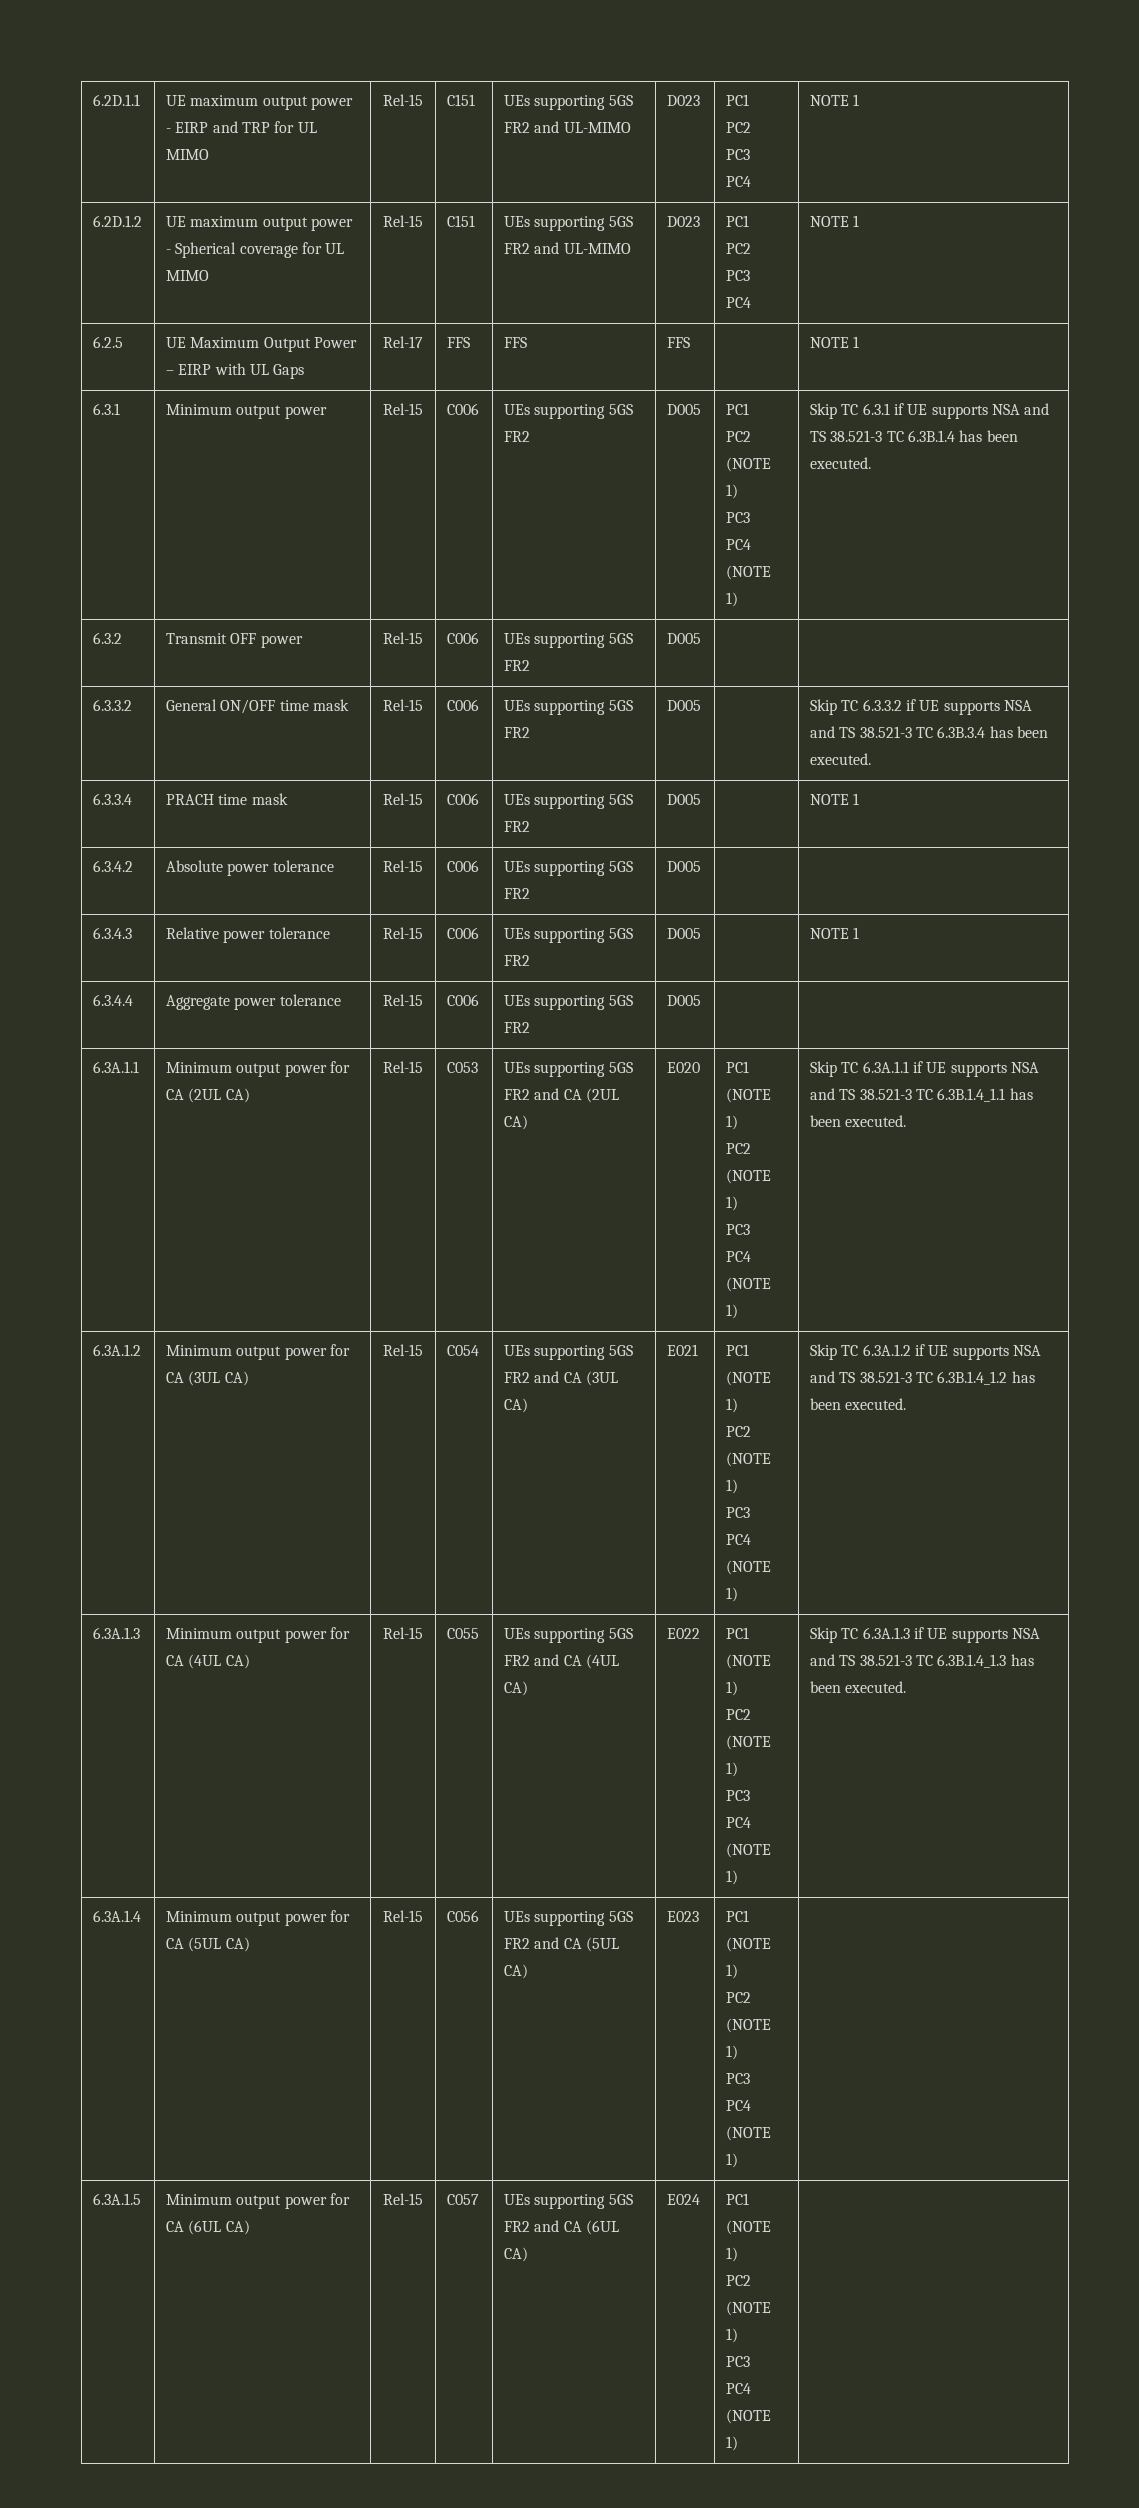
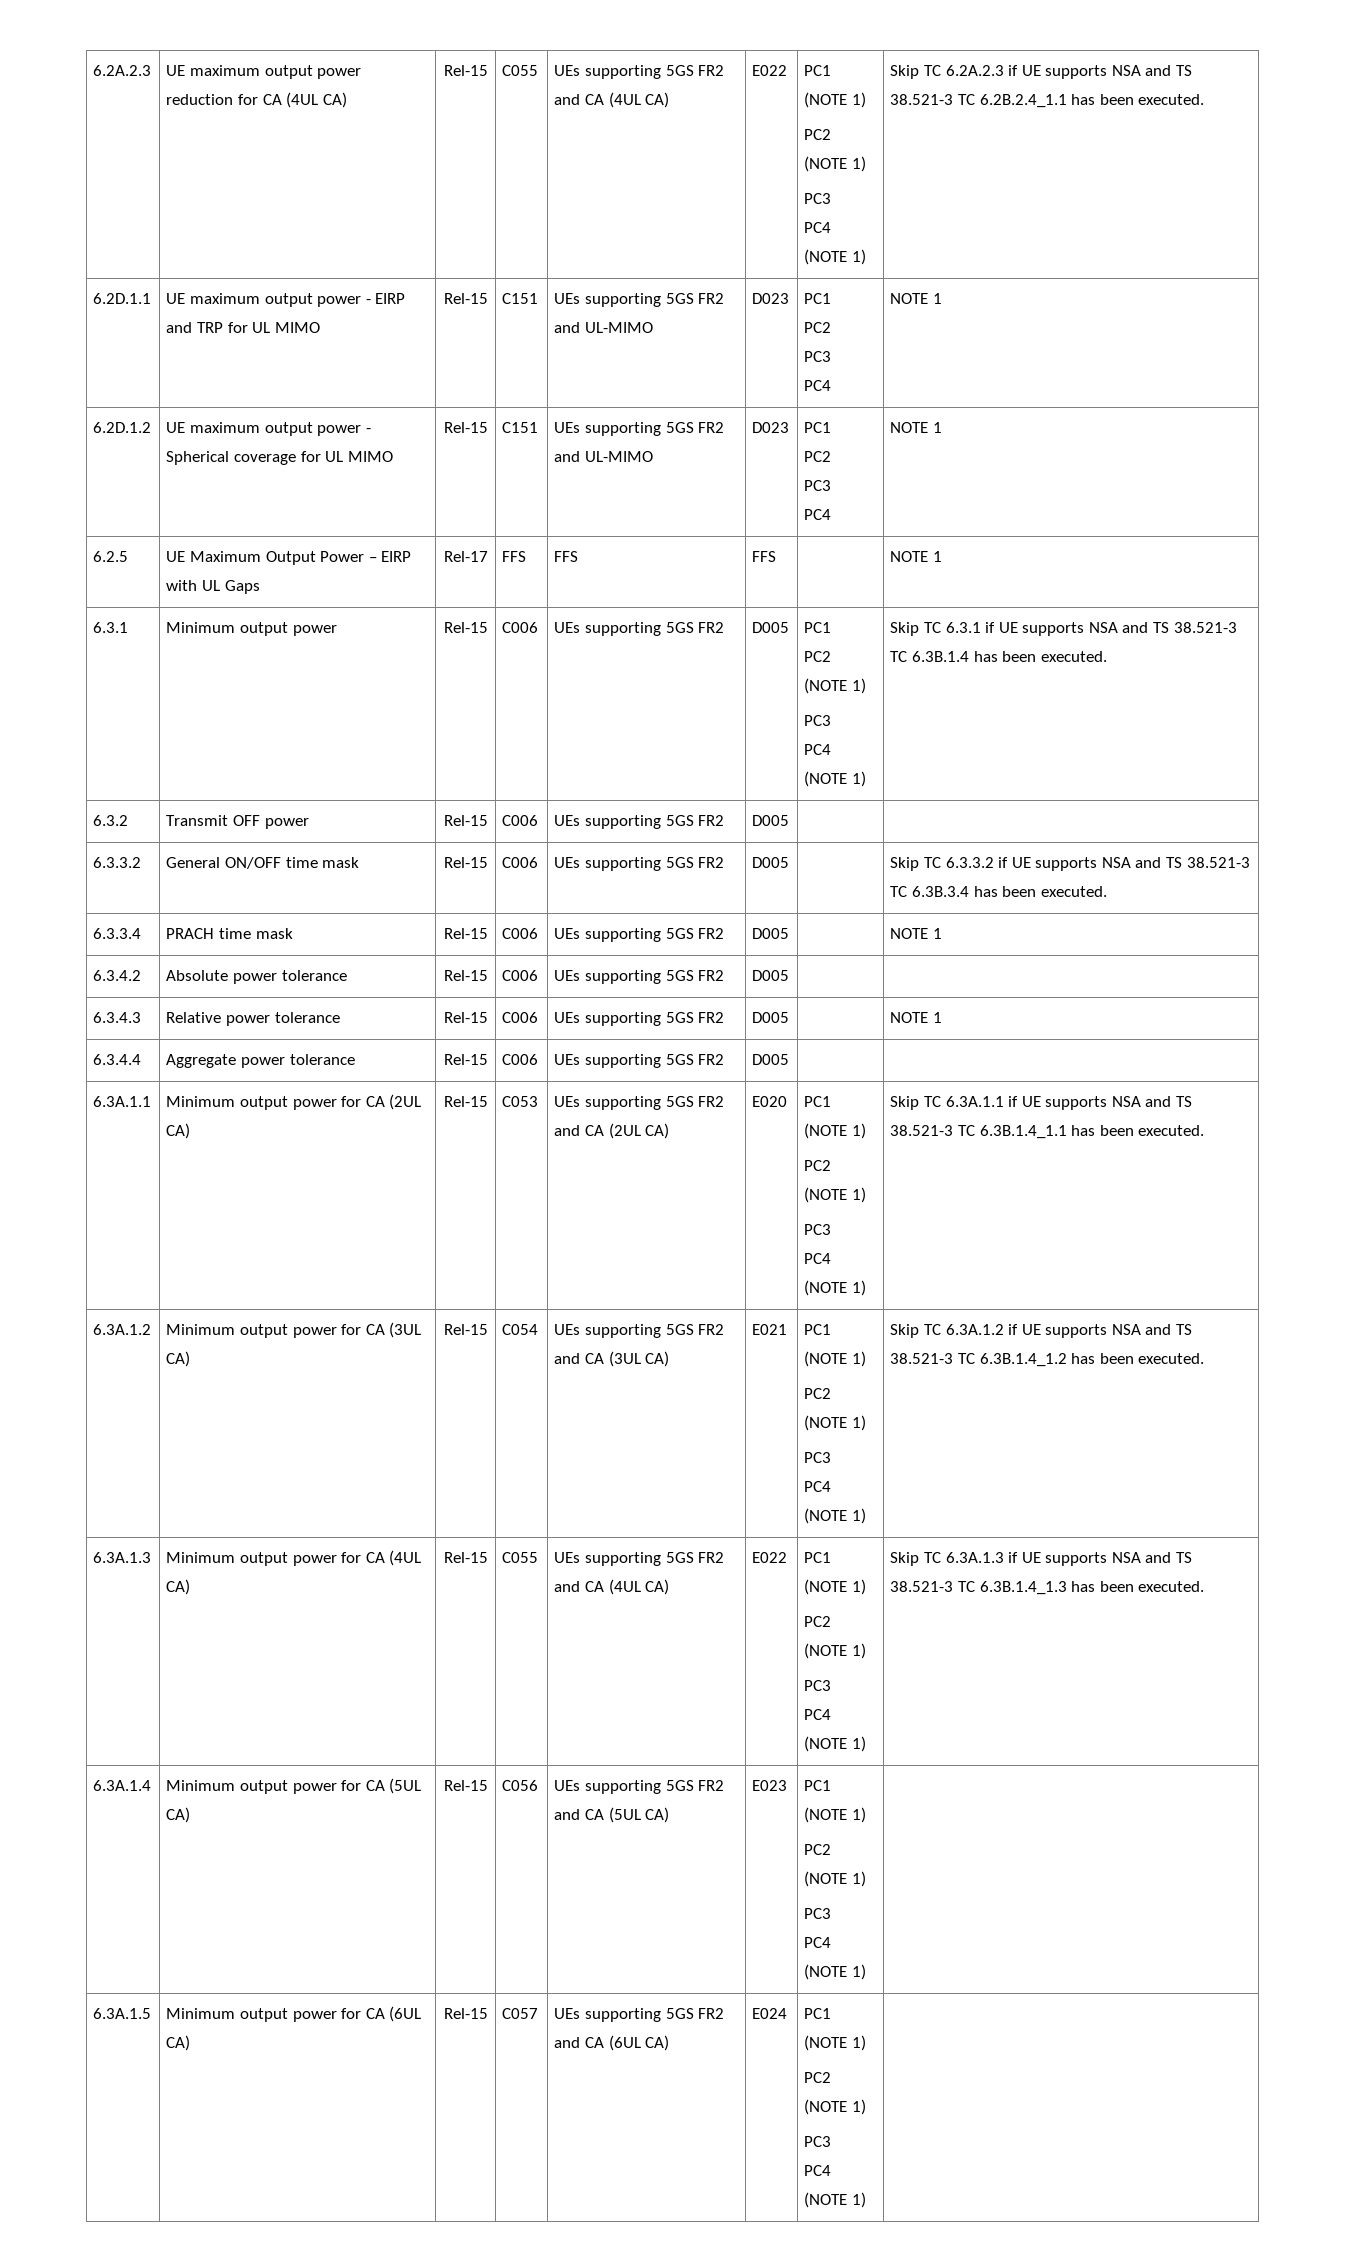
+ 6.2A.2.3 | UE maximum output power reduction for CA (4UL CA) | Rel-15 | C055 | UEs supporting 5GS FR2 and CA (4UL CA) | E022 | PC1 (NOTE 1)
+ PC2 (NOTE 1)
+ PC3
+ PC4 (NOTE 1) | Skip TC 6.2A.2.3 if UE supports NSA and TS 38.521-3 TC 6.2B.2.4_1.1 has been executed.

